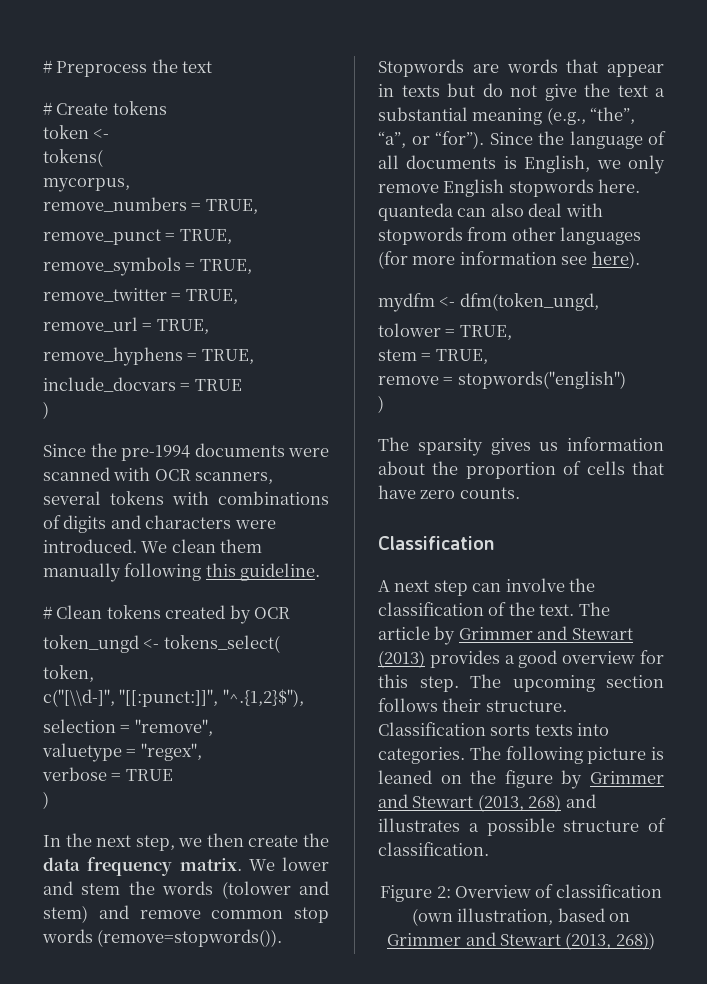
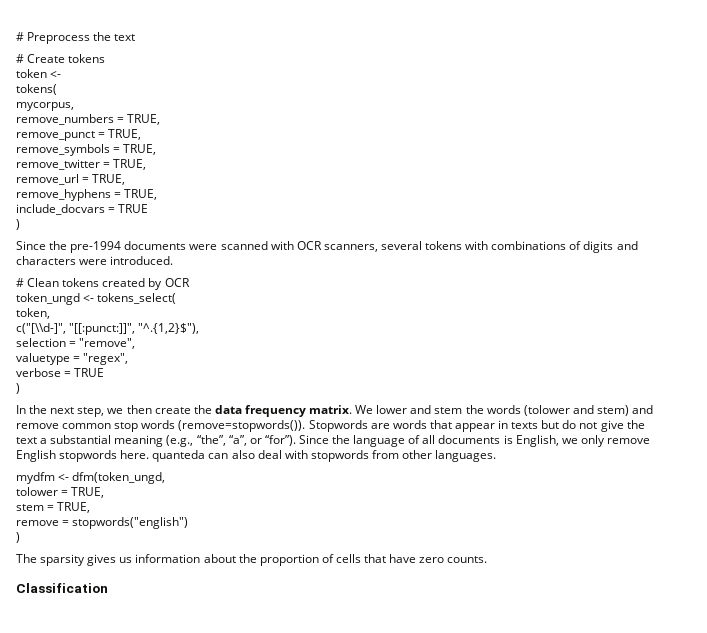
- We clean them manually following this guideline.
- Since the language of all documents is English, we only remove English stopwords here. quanteda can also deal with stopwords from other languages (for more information see here).
+ Since the language of all documents is English, we only remove English stopwords here. quanteda can also deal with stopwords from other languages.
- A next step can involve the classification of the text. The article by Grimmer and Stewart (2013) provides a good overview for this step. The upcoming section follows their structure. Classification sorts texts into categories. The following picture is leaned on the figure by Grimmer and Stewart (2013, 268) and illustrates a possible structure of classification.
- Figure 2: Overview of classification (own illustration, based on Grimmer and Stewart (2013, 268))

